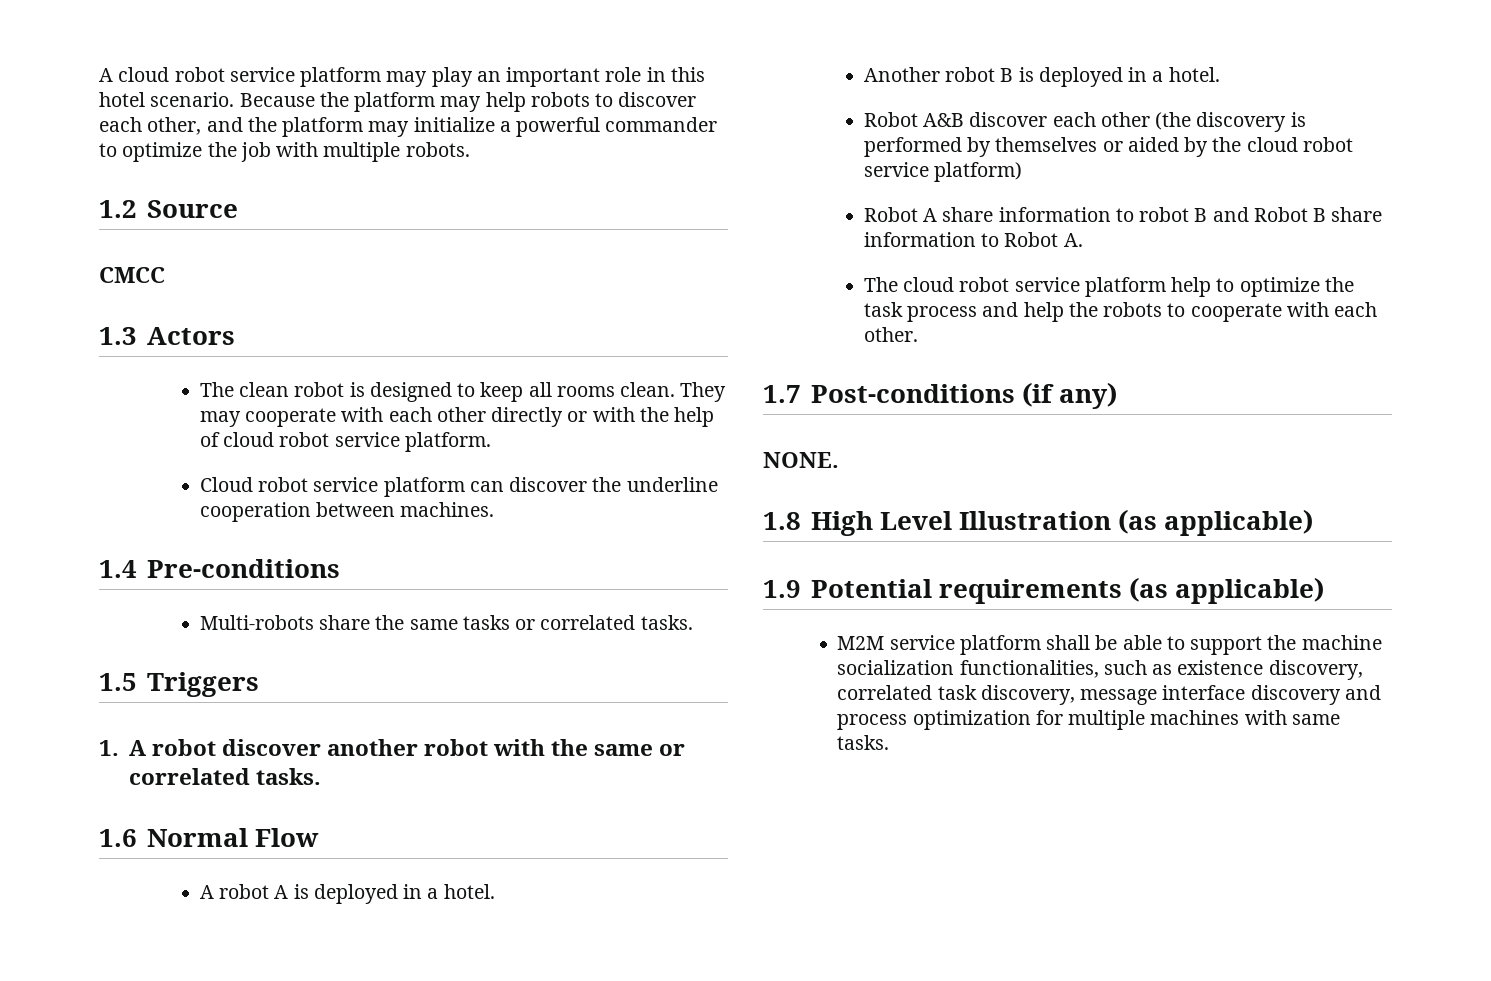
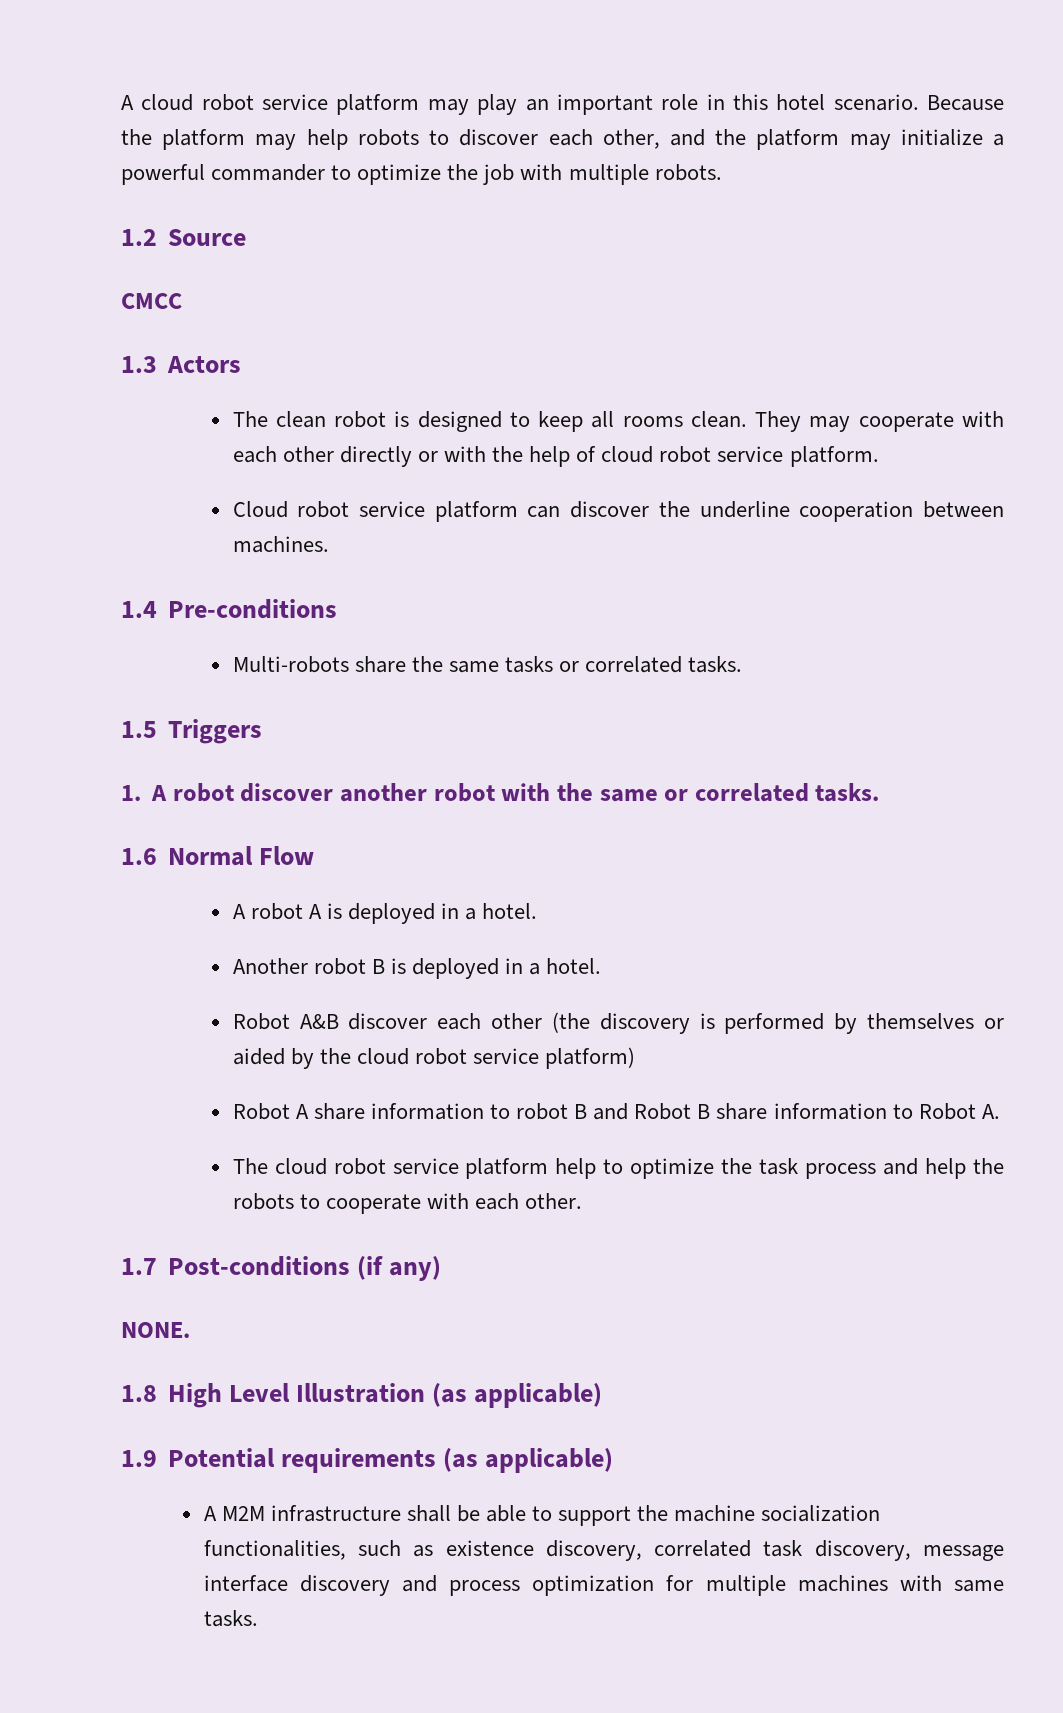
- M2M service platform shall be able to support the machine socialization functionalities, such as existence discovery, correlated task discovery, message interface discovery and process optimization for multiple machines with same tasks.
+ A M2M infrastructure shall be able to support the machine socialization functionalities, such as existence discovery, correlated task discovery, message interface discovery and process optimization for multiple machines with same tasks.

